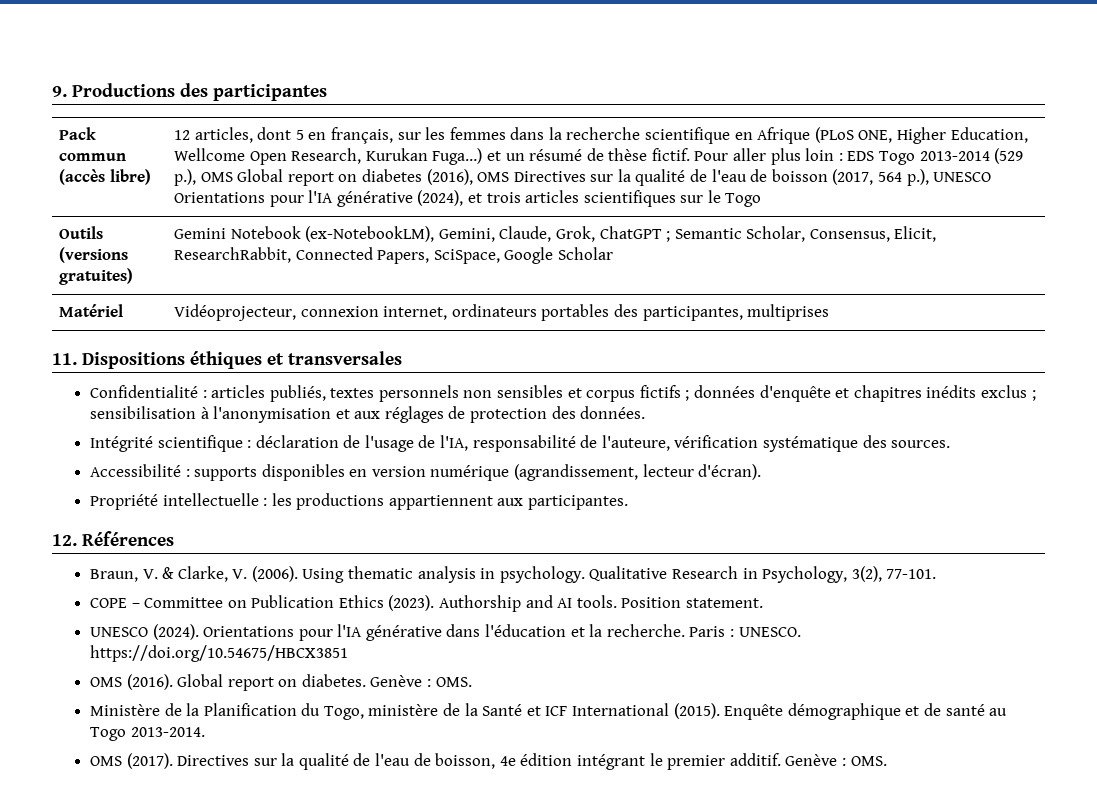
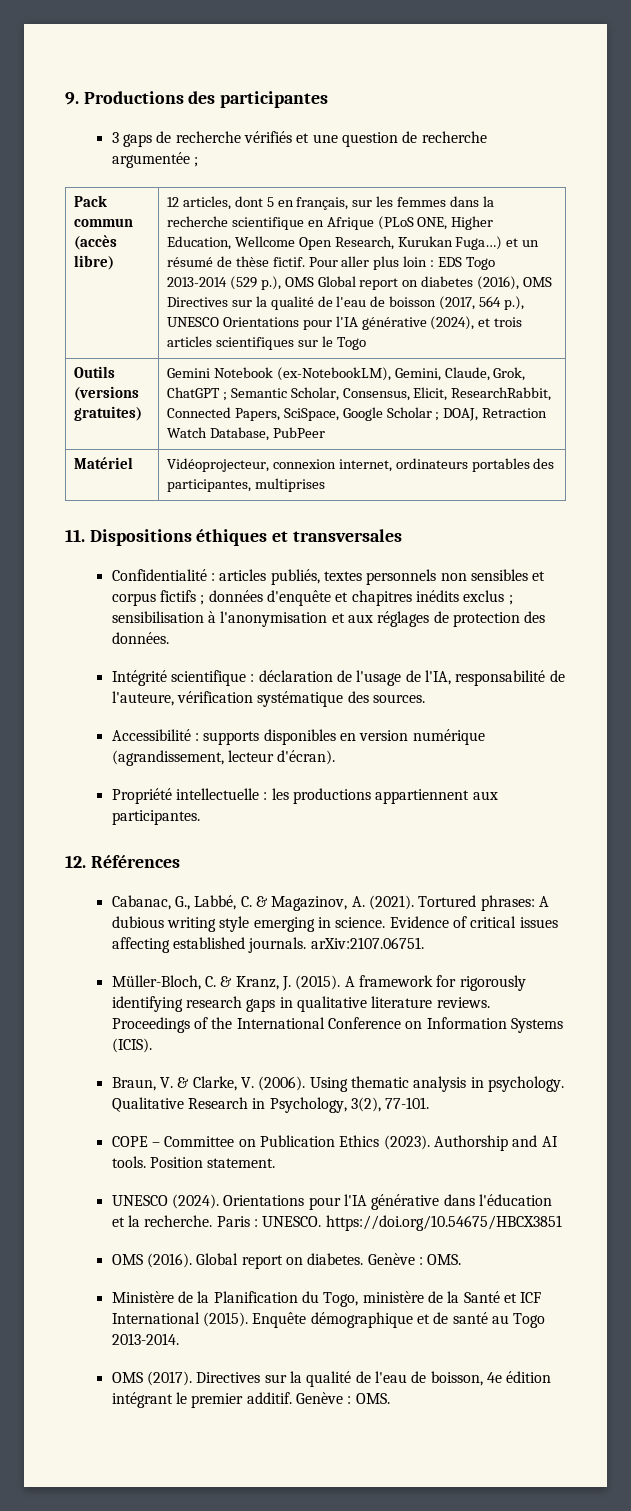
+ 3 gaps de recherche vérifiés et une question de recherche argumentée ;
- Outils (versions gratuites) | Gemini Notebook (ex-NotebookLM), Gemini, Claude, Grok, ChatGPT ; Semantic Scholar, Consensus, Elicit, ResearchRabbit, Connected Papers, SciSpace, Google Scholar
+ Outils (versions gratuites) | Gemini Notebook (ex-NotebookLM), Gemini, Claude, Grok, ChatGPT ; Semantic Scholar, Consensus, Elicit, ResearchRabbit, Connected Papers, SciSpace, Google Scholar ; DOAJ, Retraction Watch Database, PubPeer
+ Cabanac, G., Labbé, C. & Magazinov, A. (2021). Tortured phrases: A dubious writing style emerging in science. Evidence of critical issues affecting established journals. arXiv:2107.06751.
+ Müller-Bloch, C. & Kranz, J. (2015). A framework for rigorously identifying research gaps in qualitative literature reviews. Proceedings of the International Conference on Information Systems (ICIS).

